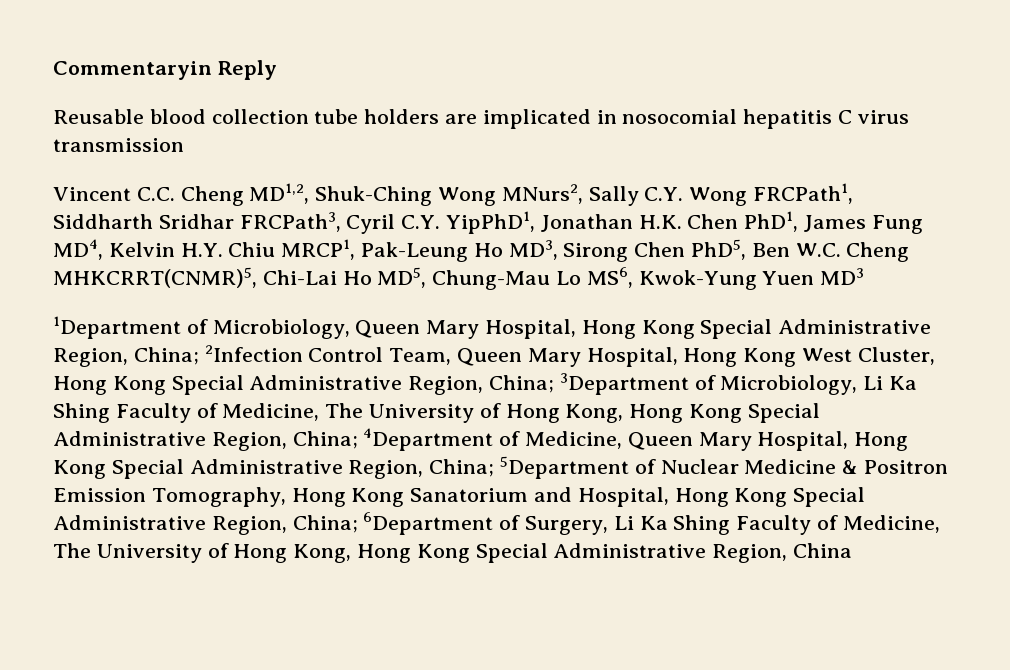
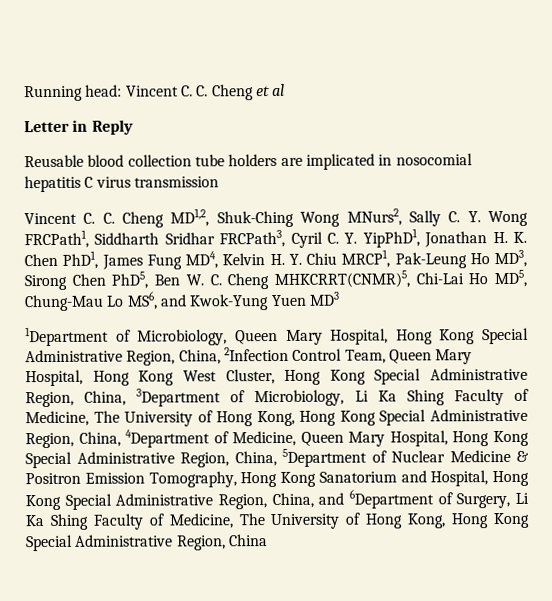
- Commentaryin Reply
+ Running head: Vincent C. C. Cheng et al
+ Letter in Reply
- Vincent C.C. Cheng MD1,2, Shuk-Ching Wong MNurs2, Sally C.Y. Wong FRCPath1, Siddharth Sridhar FRCPath3, Cyril C.Y. YipPhD1, Jonathan H.K. Chen PhD1, James Fung MD4, Kelvin H.Y. Chiu MRCP1, Pak-Leung Ho MD3, Sirong Chen PhD5, Ben W.C. Cheng MHKCRRT(CNMR)5, Chi-Lai Ho MD5, Chung-Mau Lo MS6, Kwok-Yung Yuen MD3
+ Vincent C. C. Cheng MD1,2, Shuk-Ching Wong MNurs2, Sally C. Y. Wong FRCPath1, Siddharth Sridhar FRCPath3, Cyril C. Y. YipPhD1, Jonathan H. K. Chen PhD1, James Fung MD4, Kelvin H. Y. Chiu MRCP1, Pak-Leung Ho MD3, Sirong Chen PhD5, Ben W. C. Cheng MHKCRRT(CNMR)5, Chi-Lai Ho MD5, Chung-Mau Lo MS6, and Kwok-Yung Yuen MD3
- 1Department of Microbiology, Queen Mary Hospital, Hong Kong Special Administrative Region, China; 2Infection Control Team, Queen Mary Hospital, Hong Kong West Cluster, Hong Kong Special Administrative Region, China; 3Department of Microbiology, Li Ka Shing Faculty of Medicine, The University of Hong Kong, Hong Kong Special Administrative Region, China; 4Department of Medicine, Queen Mary Hospital, Hong Kong Special Administrative Region, China; 5Department of Nuclear Medicine & Positron Emission Tomography, Hong Kong Sanatorium and Hospital, Hong Kong Special Administrative Region, China; 6Department of Surgery, Li Ka Shing Faculty of Medicine, The University of Hong Kong, Hong Kong Special Administrative Region, China
+ 1Department of Microbiology, Queen Mary Hospital, Hong Kong Special Administrative Region, China, 2Infection Control Team, Queen Mary Hospital, Hong Kong West Cluster, Hong Kong Special Administrative Region, China, 3Department of Microbiology, Li Ka Shing Faculty of Medicine, The University of Hong Kong, Hong Kong Special Administrative Region, China, 4Department of Medicine, Queen Mary Hospital, Hong Kong Special Administrative Region, China, 5Department of Nuclear Medicine & Positron Emission Tomography, Hong Kong Sanatorium and Hospital, Hong Kong Special Administrative Region, China, and 6Department of Surgery, Li Ka Shing Faculty of Medicine, The University of Hong Kong, Hong Kong Special Administrative Region, China

